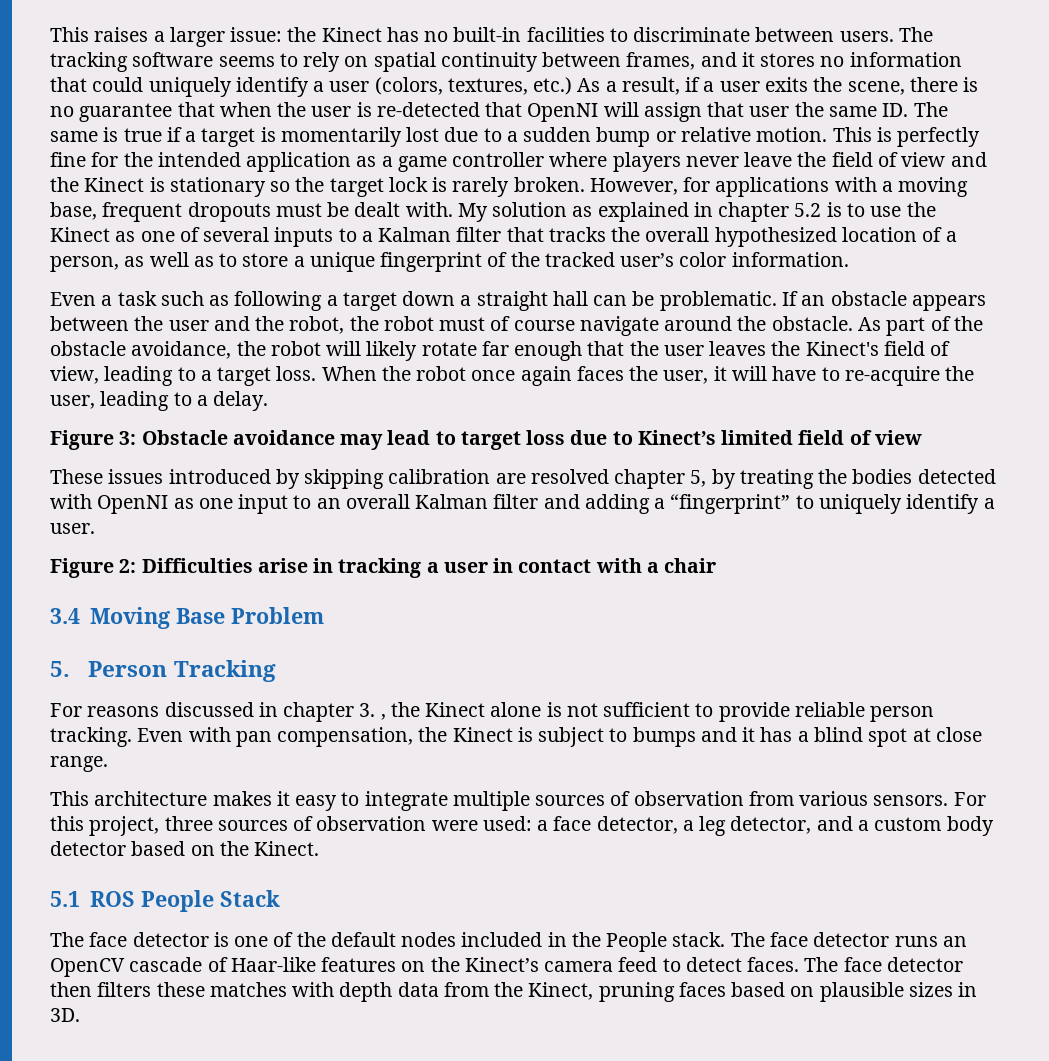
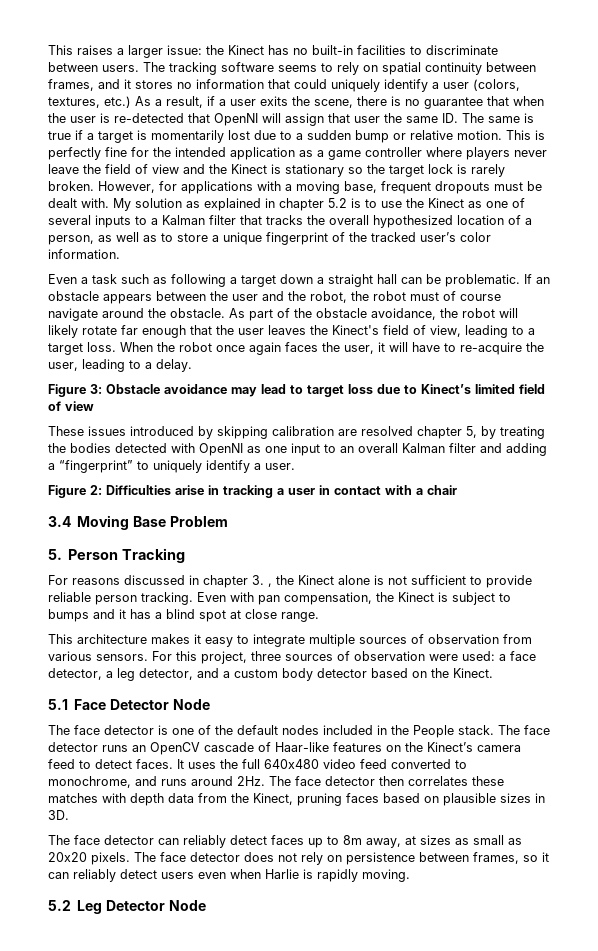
- 5.1 ROS People Stack
+ 5.1 Face Detector Node
+ It uses the full 640x480 video feed converted to monochrome, and runs around 2Hz.
- The face detector then filters these matches with depth data from the Kinect, pruning faces based on plausible sizes in 3D.
+ The face detector then correlates these matches with depth data from the Kinect, pruning faces based on plausible sizes in 3D.
+ The face detector can reliably detect faces up to 8m away, at sizes as small as 20x20 pixels. The face detector does not rely on persistence between frames, so it can reliably detect users even when Harlie is rapidly moving.
+ 5.2 Leg Detector Node

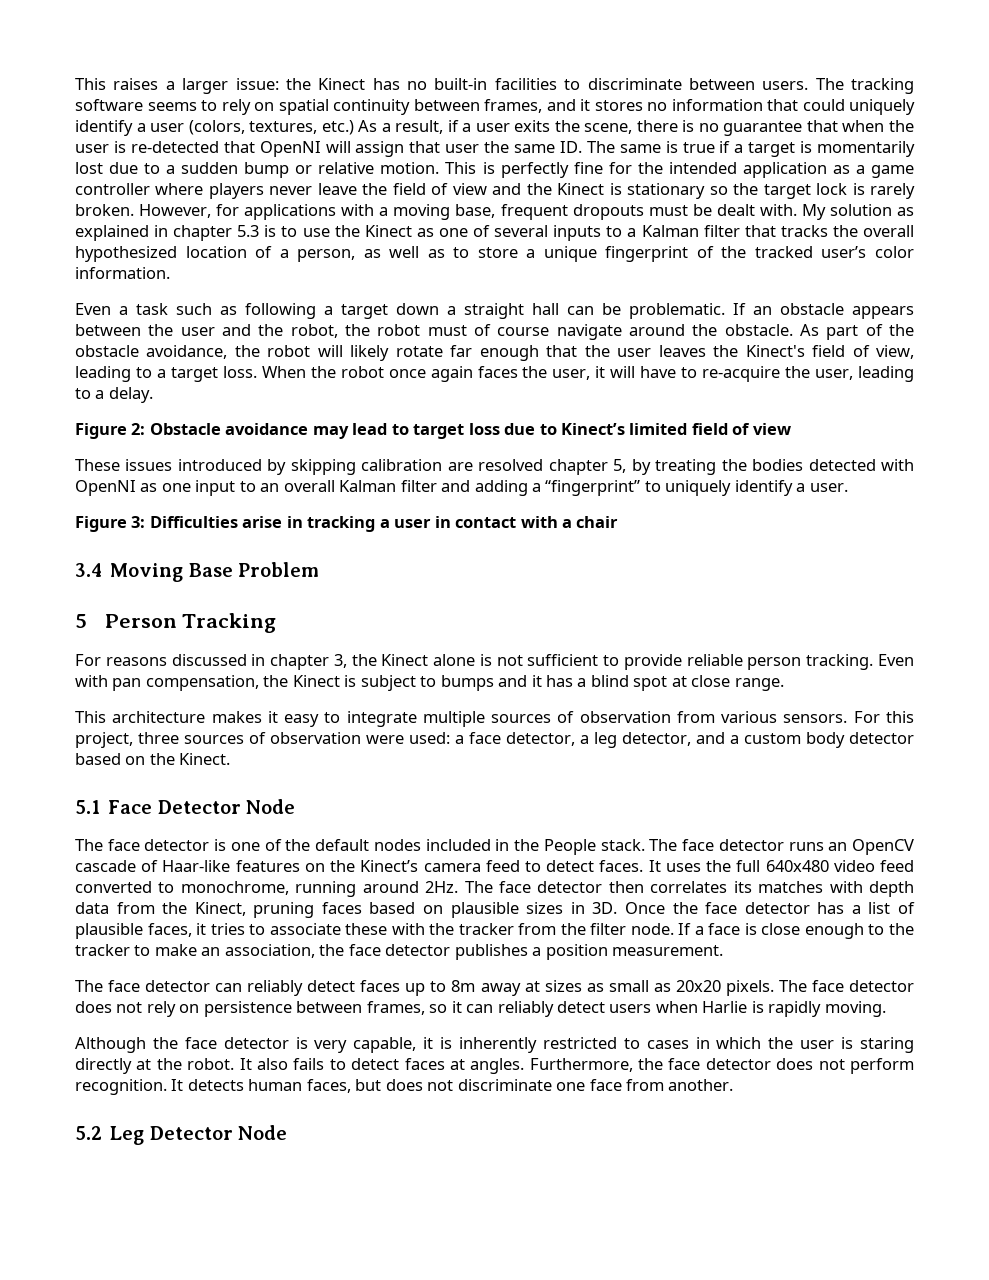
- My solution as explained in chapter 5.2 is to use the Kinect as one of several inputs to a Kalman filter that tracks the overall hypothesized location of a person, as well as to store a unique fingerprint of the tracked user’s color information.
+ My solution as explained in chapter 5.3 is to use the Kinect as one of several inputs to a Kalman filter that tracks the overall hypothesized location of a person, as well as to store a unique fingerprint of the tracked user’s color information.
- Figure 3: Obstacle avoidance may lead to target loss due to Kinect’s limited field of view
+ Figure 2: Obstacle avoidance may lead to target loss due to Kinect’s limited field of view
- Figure 2: Difficulties arise in tracking a user in contact with a chair
+ Figure 3: Difficulties arise in tracking a user in contact with a chair
- 5. Person Tracking
+ 5 Person Tracking
- For reasons discussed in chapter 3. , the Kinect alone is not sufficient to provide reliable person tracking.
+ For reasons discussed in chapter 3, the Kinect alone is not sufficient to provide reliable person tracking.
- It uses the full 640x480 video feed converted to monochrome, and runs around 2Hz.
+ It uses the full 640x480 video feed converted to monochrome, running around 2Hz.
- The face detector then correlates these matches with depth data from the Kinect, pruning faces based on plausible sizes in 3D.
+ The face detector then correlates its matches with depth data from the Kinect, pruning faces based on plausible sizes in 3D. Once the face detector has a list of plausible faces, it tries to associate these with the tracker from the filter node. If a face is close enough to the tracker to make an association, the face detector publishes a position measurement.
- The face detector can reliably detect faces up to 8m away, at sizes as small as 20x20 pixels.
+ The face detector can reliably detect faces up to 8m away at sizes as small as 20x20 pixels.
- The face detector does not rely on persistence between frames, so it can reliably detect users even when Harlie is rapidly moving.
+ The face detector does not rely on persistence between frames, so it can reliably detect users when Harlie is rapidly moving.
+ Although the face detector is very capable, it is inherently restricted to cases in which the user is staring directly at the robot. It also fails to detect faces at angles. Furthermore, the face detector does not perform recognition. It detects human faces, but does not discriminate one face from another.

